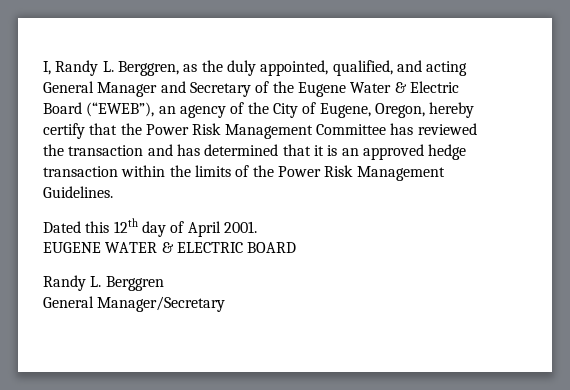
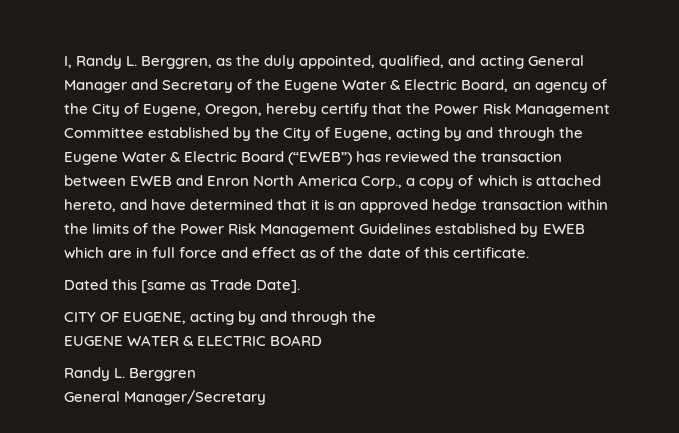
- I, Randy L. Berggren, as the duly appointed, qualified, and acting General Manager and Secretary of the Eugene Water & Electric Board (“EWEB”), an agency of the City of Eugene, Oregon, hereby certify that the Power Risk Management Committee has reviewed the transaction and has determined that it is an approved hedge transaction within the limits of the Power Risk Management Guidelines.
- Dated this 12th day of April 2001.
+ I, Randy L. Berggren, as the duly appointed, qualified, and acting General Manager and Secretary of the Eugene Water & Electric Board, an agency of the City of Eugene, Oregon, hereby certify that the Power Risk Management Committee established by the City of Eugene, acting by and through the Eugene Water & Electric Board (“EWEB”) has reviewed the transaction between EWEB and Enron North America Corp., a copy of which is attached hereto, and have determined that it is an approved hedge transaction within the limits of the Power Risk Management Guidelines established by EWEB which are in full force and effect as of the date of this certificate.
+ Dated this [same as Trade Date].
+ CITY OF EUGENE, acting by and through the

